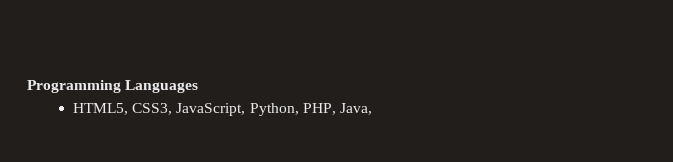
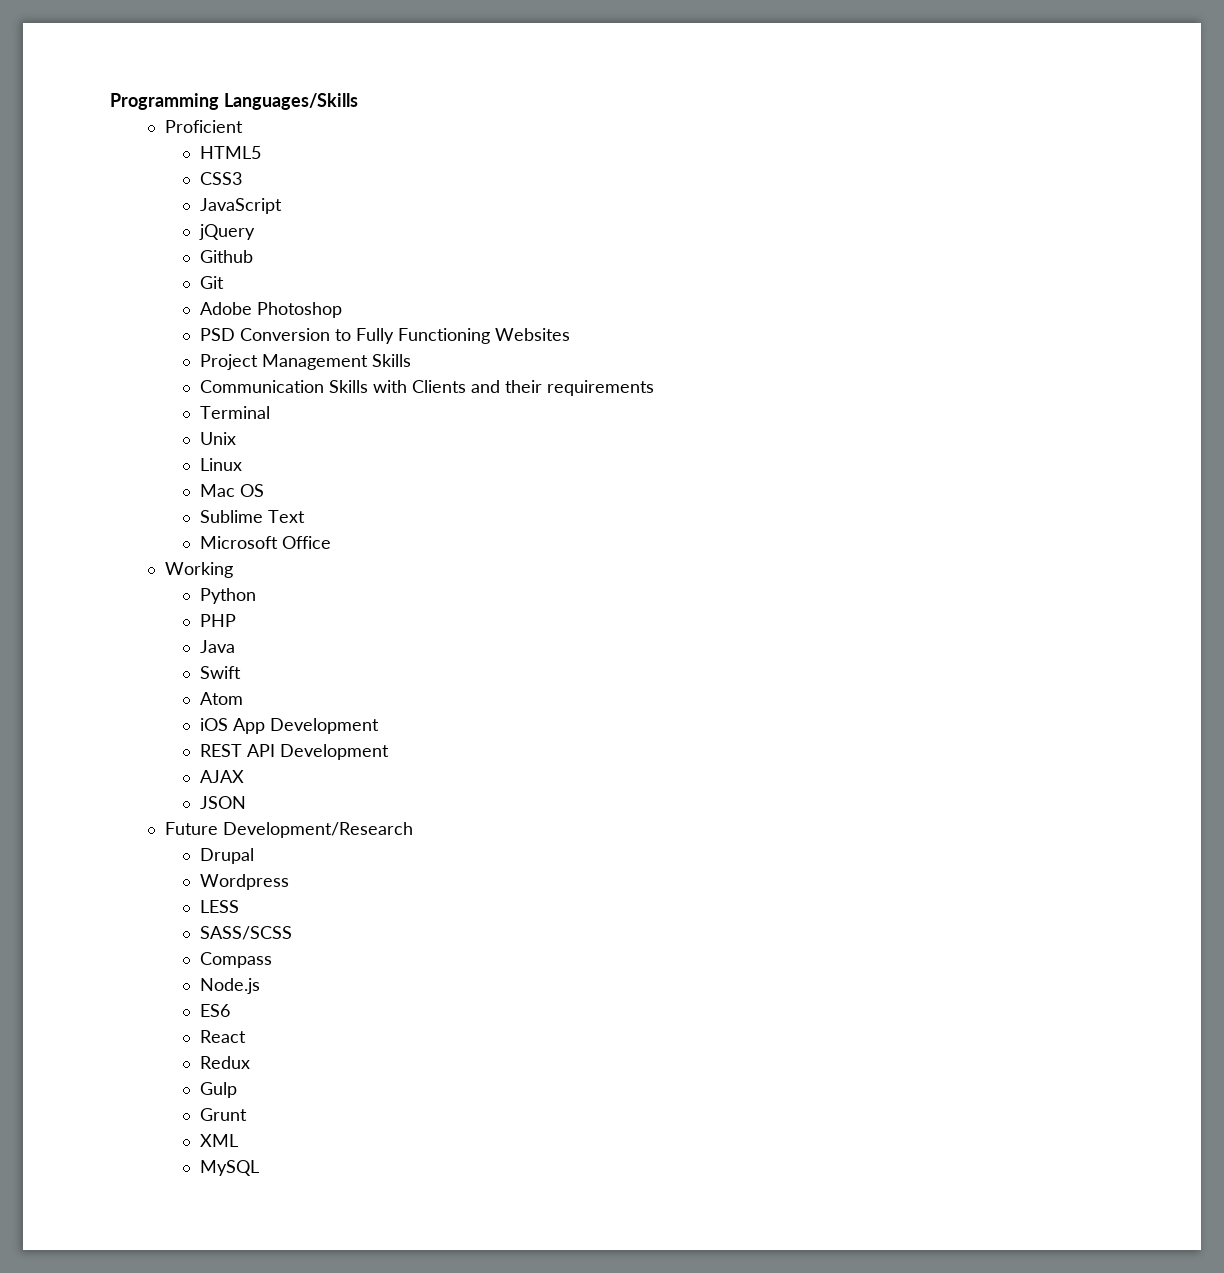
- Programming Languages
- HTML5, CSS3, JavaScript, Python, PHP, Java,
+ Programming Languages/Skills
+ Proficient
+ HTML5
+ CSS3
+ JavaScript
+ jQuery
+ Github
+ Git
+ Adobe Photoshop
+ PSD Conversion to Fully Functioning Websites
+ Project Management Skills
+ Communication Skills with Clients and their requirements
+ Terminal
+ Unix
+ Linux
+ Mac OS
+ Sublime Text
+ Microsoft Office
+ Working
+ Python
+ PHP
+ Java
+ Swift
+ Atom
+ iOS App Development
+ REST API Development
+ AJAX
+ JSON
+ Future Development/Research
+ Drupal
+ Wordpress
+ LESS
+ SASS/SCSS
+ Compass
+ Node.js
+ ES6
+ React
+ Redux
+ Gulp
+ Grunt
+ XML
+ MySQL

